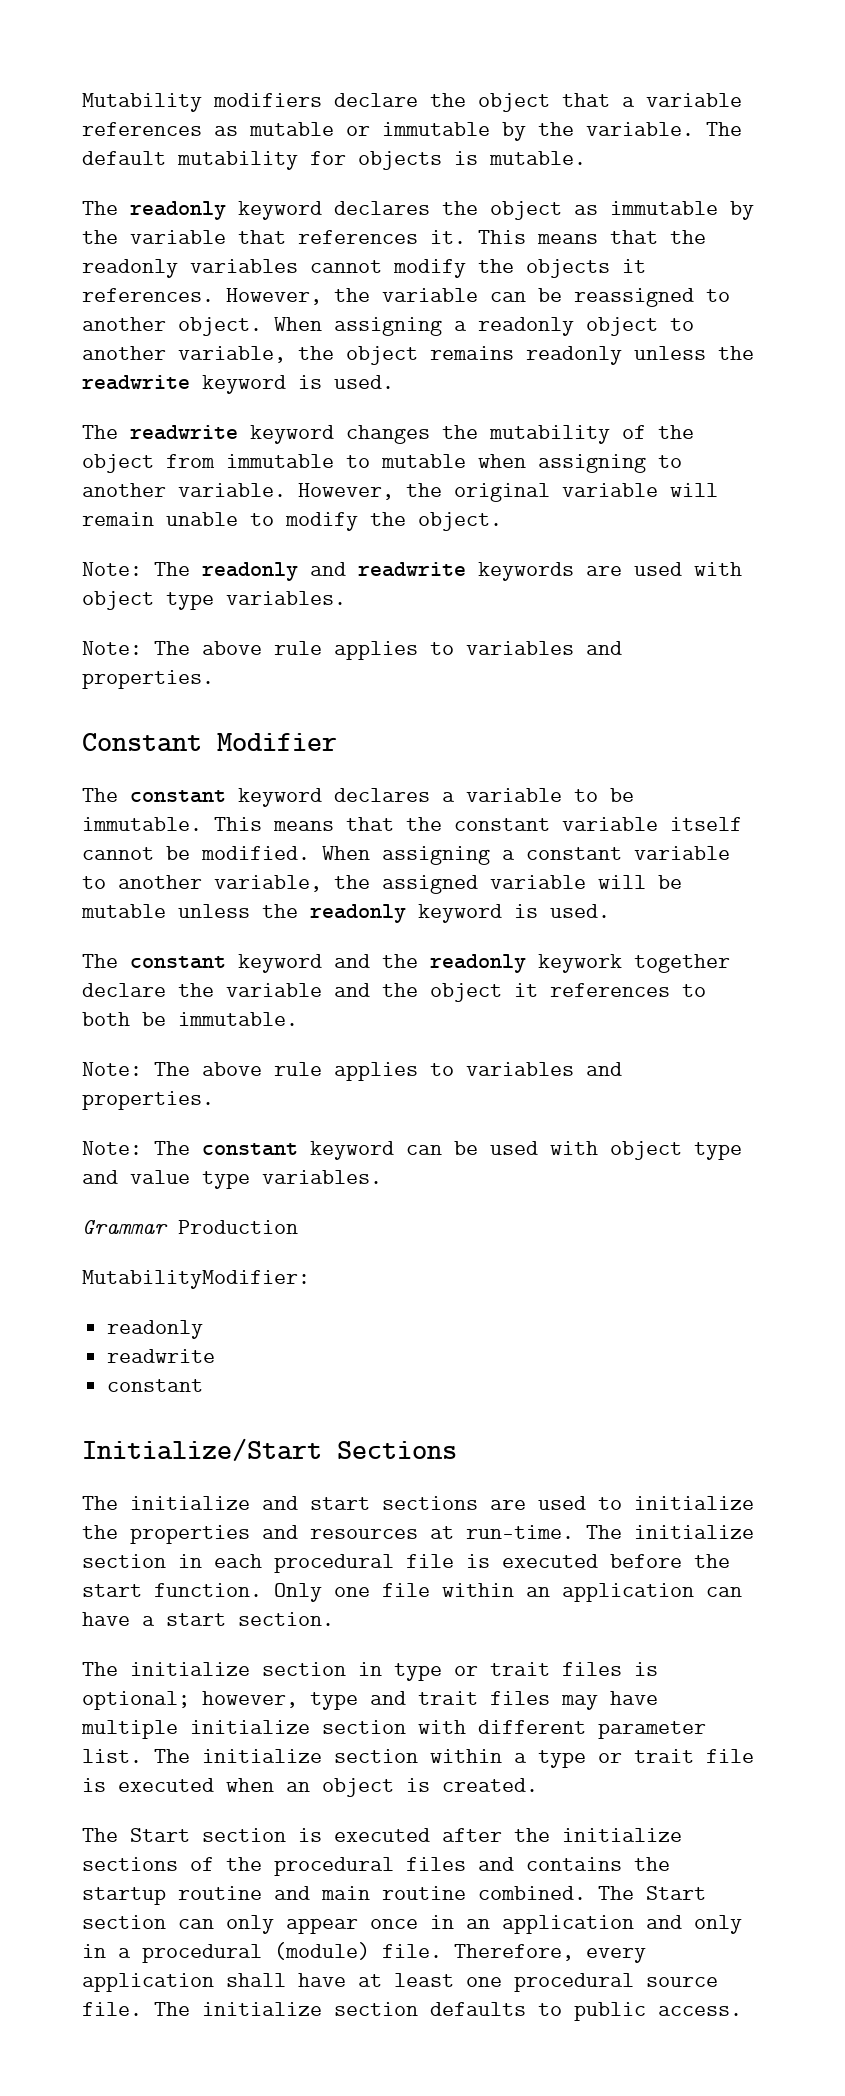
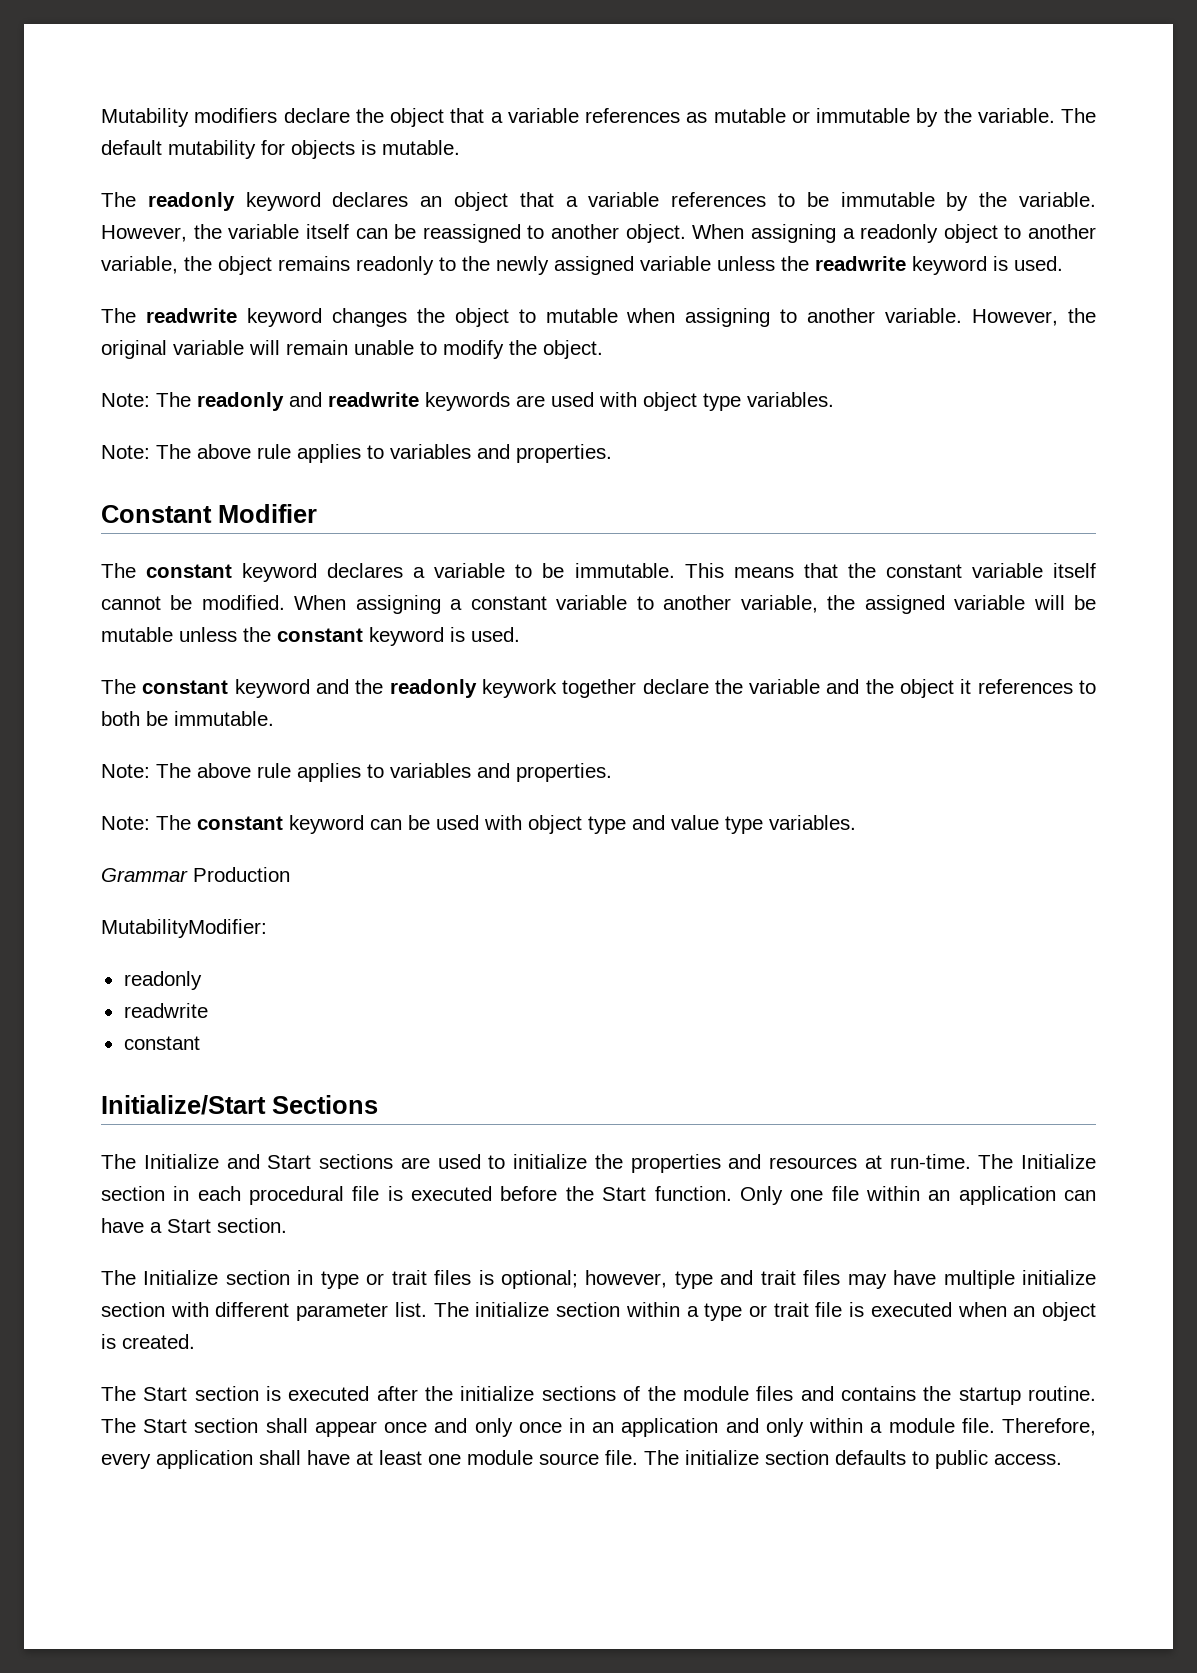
- The readonly keyword declares the object as immutable by the variable that references it. This means that the readonly variables cannot modify the objects it references.
+ The readonly keyword declares an object that a variable references to be immutable by the variable.
- However, the variable can be reassigned to another object.
+ However, the variable itself can be reassigned to another object.
- When assigning a readonly object to another variable, the object remains readonly unless the readwrite keyword is used.
+ When assigning a readonly object to another variable, the object remains readonly to the newly assigned variable unless the readwrite keyword is used.
- The readwrite keyword changes the mutability of the object from immutable to mutable when assigning to another variable.
+ The readwrite keyword changes the object to mutable when assigning to another variable.
- When assigning a constant variable to another variable, the assigned variable will be mutable unless the readonly keyword is used.
+ When assigning a constant variable to another variable, the assigned variable will be mutable unless the constant keyword is used.
- The initialize and start sections are used to initialize the properties and resources at run-time.
+ The Initialize and Start sections are used to initialize the properties and resources at run-time.
- The initialize section in each procedural file is executed before the start function.
+ The Initialize section in each procedural file is executed before the Start function.
- Only one file within an application can have a start section.
+ Only one file within an application can have a Start section.
- The initialize section in type or trait files is optional; however, type and trait files may have multiple initialize section with different parameter list.
+ The Initialize section in type or trait files is optional; however, type and trait files may have multiple initialize section with different parameter list.
- The Start section is executed after the initialize sections of the procedural files and contains the startup routine and main routine combined. The Start section can only appear once in an application and only in a procedural (module) file.
+ The Start section is executed after the initialize sections of the module files and contains the startup routine. The Start section shall appear once and only once in an application and only within a module file.
- Therefore, every application shall have at least one procedural source file.
+ Therefore, every application shall have at least one module source file.

